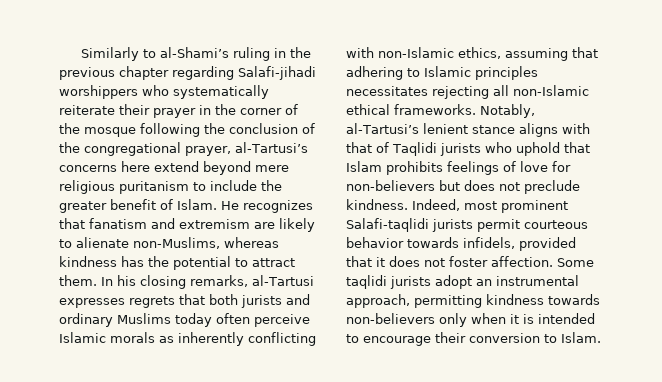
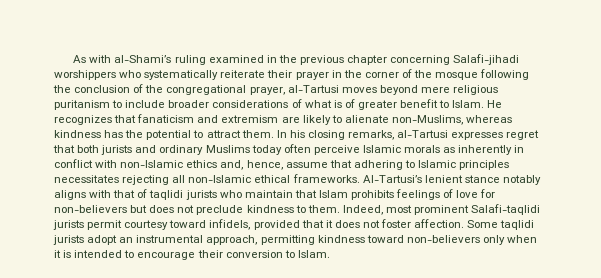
- Similarly to al-Shami’s ruling in the previous chapter regarding Salafi-jihadi worshippers who systematically reiterate their prayer in the corner of the mosque following the conclusion of the congregational prayer, al-Tartusi’s concerns here extend beyond mere religious puritanism to include the greater benefit of Islam.
+ As with al-Shami’s ruling examined in the previous chapter concerning Salafi-jihadi worshippers who systematically reiterate their prayer in the corner of the mosque following the conclusion of the congregational prayer, al-Tartusi moves beyond mere religious puritanism to include broader considerations of what is of greater benefit to Islam.
- He recognizes that fanatism and extremism are likely to alienate non-Muslims, whereas kindness has the potential to attract them.
+ He recognizes that fanaticism and extremism are likely to alienate non-Muslims, whereas kindness has the potential to attract them.
- In his closing remarks, al-Tartusi expresses regrets that both jurists and ordinary Muslims today often perceive Islamic morals as inherently conflicting with non-Islamic ethics, assuming that adhering to Islamic principles necessitates rejecting all non-Islamic ethical frameworks.
+ In his closing remarks, al-Tartusi expresses regret that both jurists and ordinary Muslims today often perceive Islamic morals as inherently in conflict with non-Islamic ethics and, hence, assume that adhering to Islamic principles necessitates rejecting all non-Islamic ethical frameworks.
- Notably, al-Tartusi’s lenient stance aligns with that of Taqlidi jurists who uphold that Islam prohibits feelings of love for non-believers but does not preclude kindness.
+ Al-Tartusi’s lenient stance notably aligns with that of taqlidi jurists who maintain that Islam prohibits feelings of love for non-believers but does not preclude kindness to them.
- Indeed, most prominent Salafi-taqlidi jurists permit courteous behavior towards infidels, provided that it does not foster affection.
+ Indeed, most prominent Salafi-taqlidi jurists permit courtesy toward infidels, provided that it does not foster affection.
- Some taqlidi jurists adopt an instrumental approach, permitting kindness towards non-believers only when it is intended to encourage their conversion to Islam.
+ Some taqlidi jurists adopt an instrumental approach, permitting kindness toward non-believers only when it is intended to encourage their conversion to Islam.

